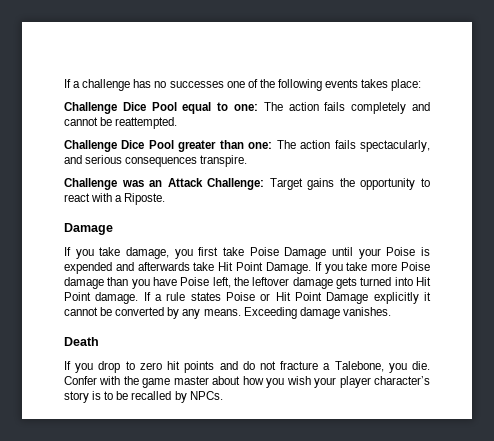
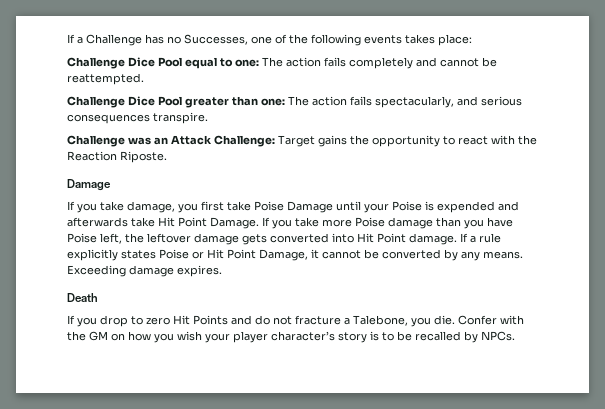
- If a challenge has no successes one of the following events takes place:
+ If a Challenge has no Successes, one of the following events takes place:
- Challenge was an Attack Challenge: Target gains the opportunity to react with a Riposte.
+ Challenge was an Attack Challenge: Target gains the opportunity to react with the Reaction Riposte.
- If you take more Poise damage than you have Poise left, the leftover damage gets turned into Hit Point damage.
+ If you take more Poise damage than you have Poise left, the leftover damage gets converted into Hit Point damage.
- If a rule states Poise or Hit Point Damage explicitly it cannot be converted by any means.
+ If a rule explicitly states Poise or Hit Point Damage, it cannot be converted by any means.
- Exceeding damage vanishes.
+ Exceeding damage expires.
- If you drop to zero hit points and do not fracture a Talebone, you die.
+ If you drop to zero Hit Points and do not fracture a Talebone, you die.
- Confer with the game master about how you wish your player character’s story is to be recalled by NPCs.
+ Confer with the GM on how you wish your player character’s story is to be recalled by NPCs.

